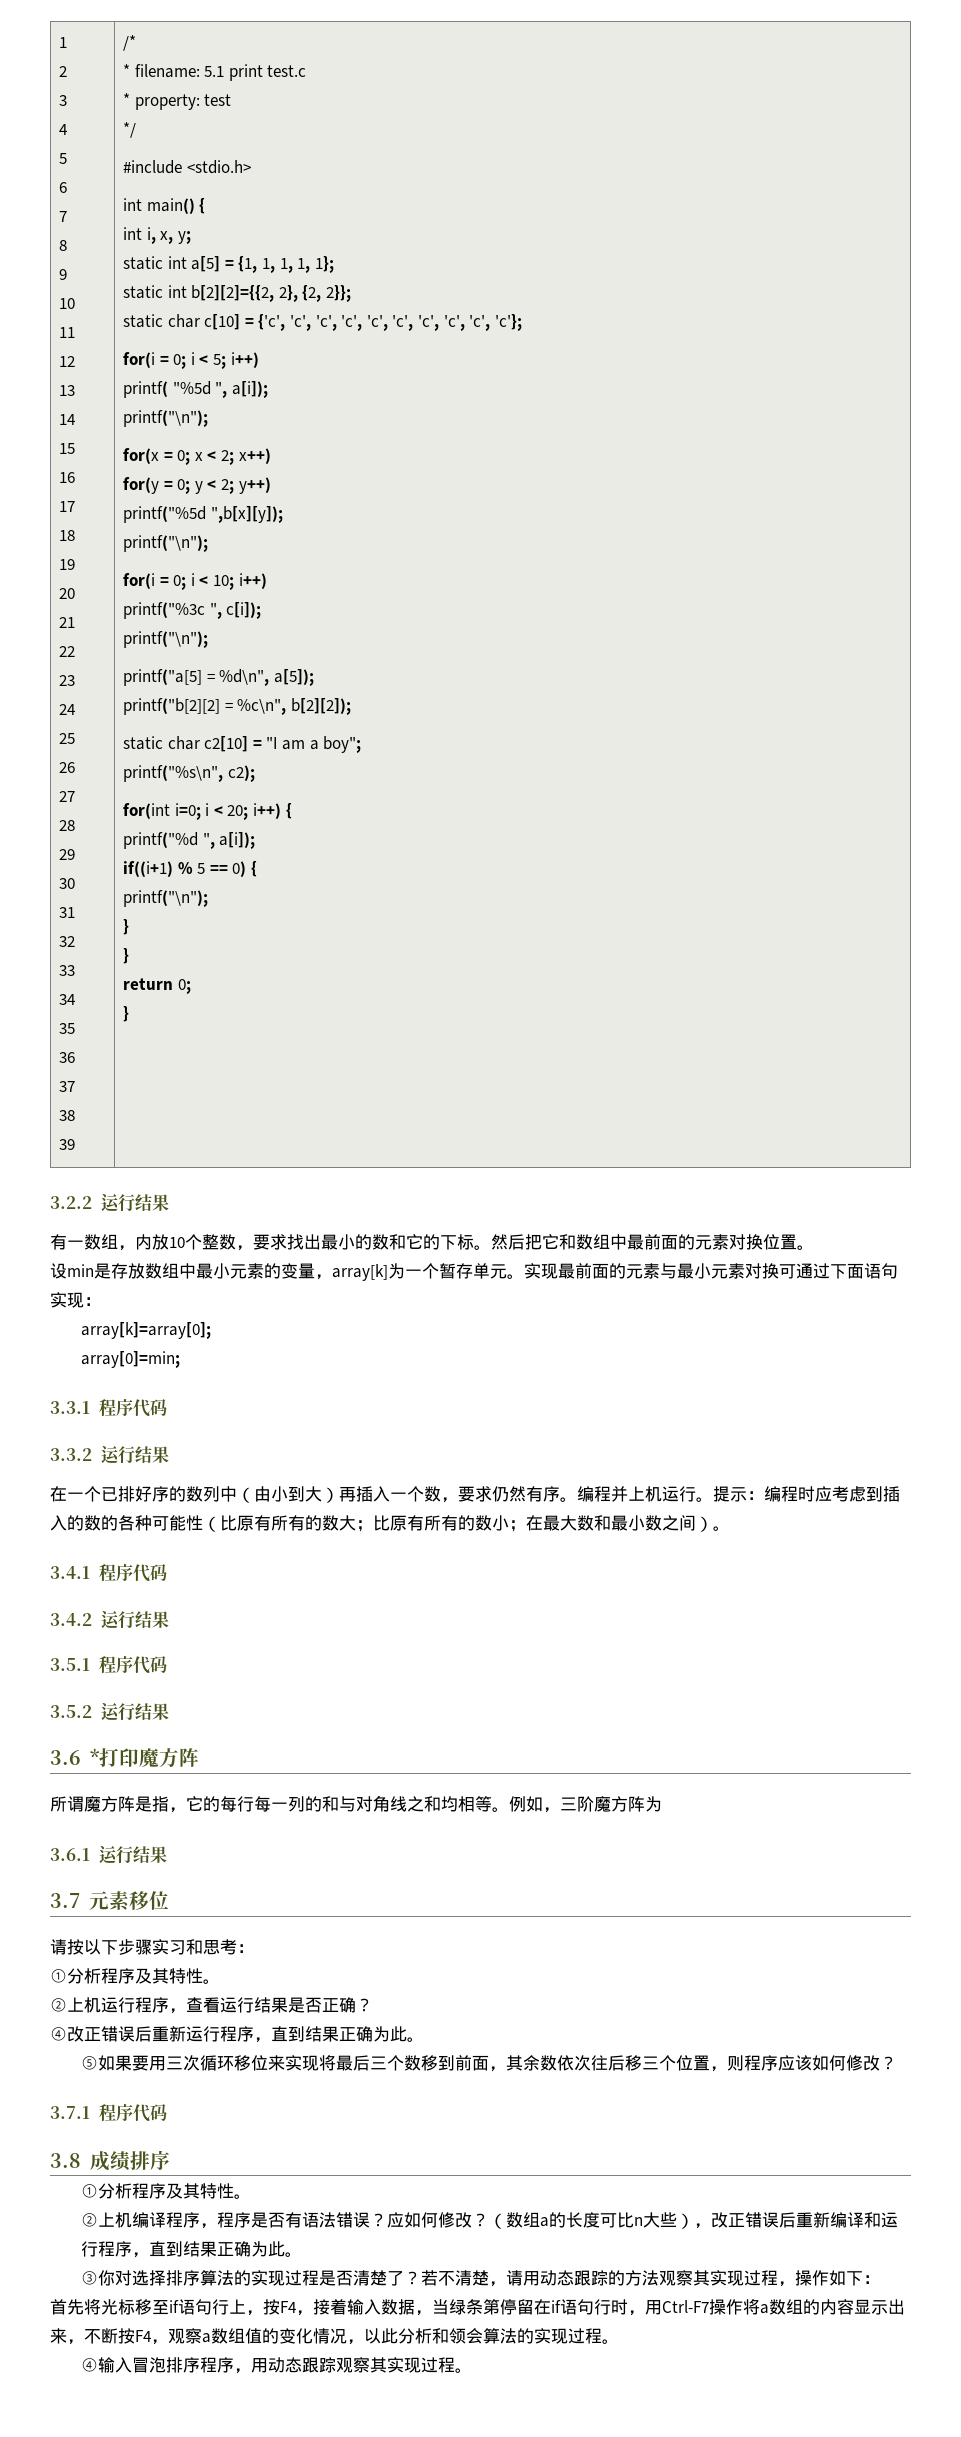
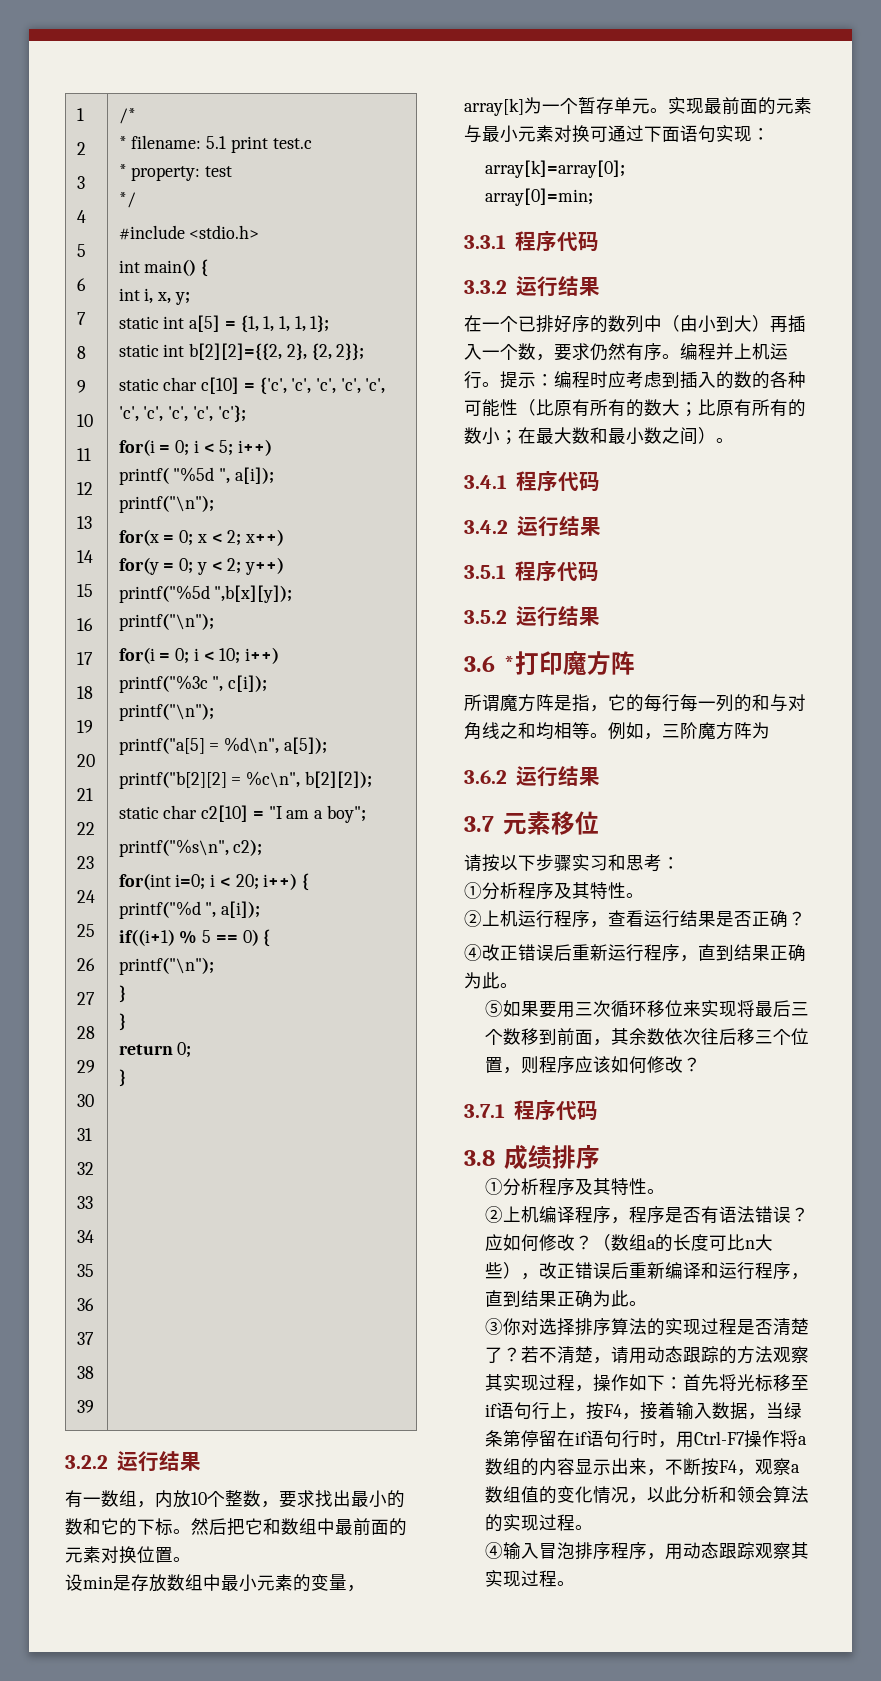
- 3.6.1运行结果
+ 3.6.2运行结果
- 若不清楚，请用动态跟踪的方法观察其实现过程，操作如下：
- 首先将光标移至if语句行上，按F4，接着输入数据，当绿条第停留在if语句行时，用Ctrl-F7操作将a数组的内容显示出来，不断按F4，观察a数组值的变化情况，以此分析和领会算法的实现过程。
+ 若不清楚，请用动态跟踪的方法观察其实现过程，操作如下：首先将光标移至if语句行上，按F4，接着输入数据，当绿条第停留在if语句行时，用Ctrl-F7操作将a数组的内容显示出来，不断按F4，观察a数组值的变化情况，以此分析和领会算法的实现过程。

